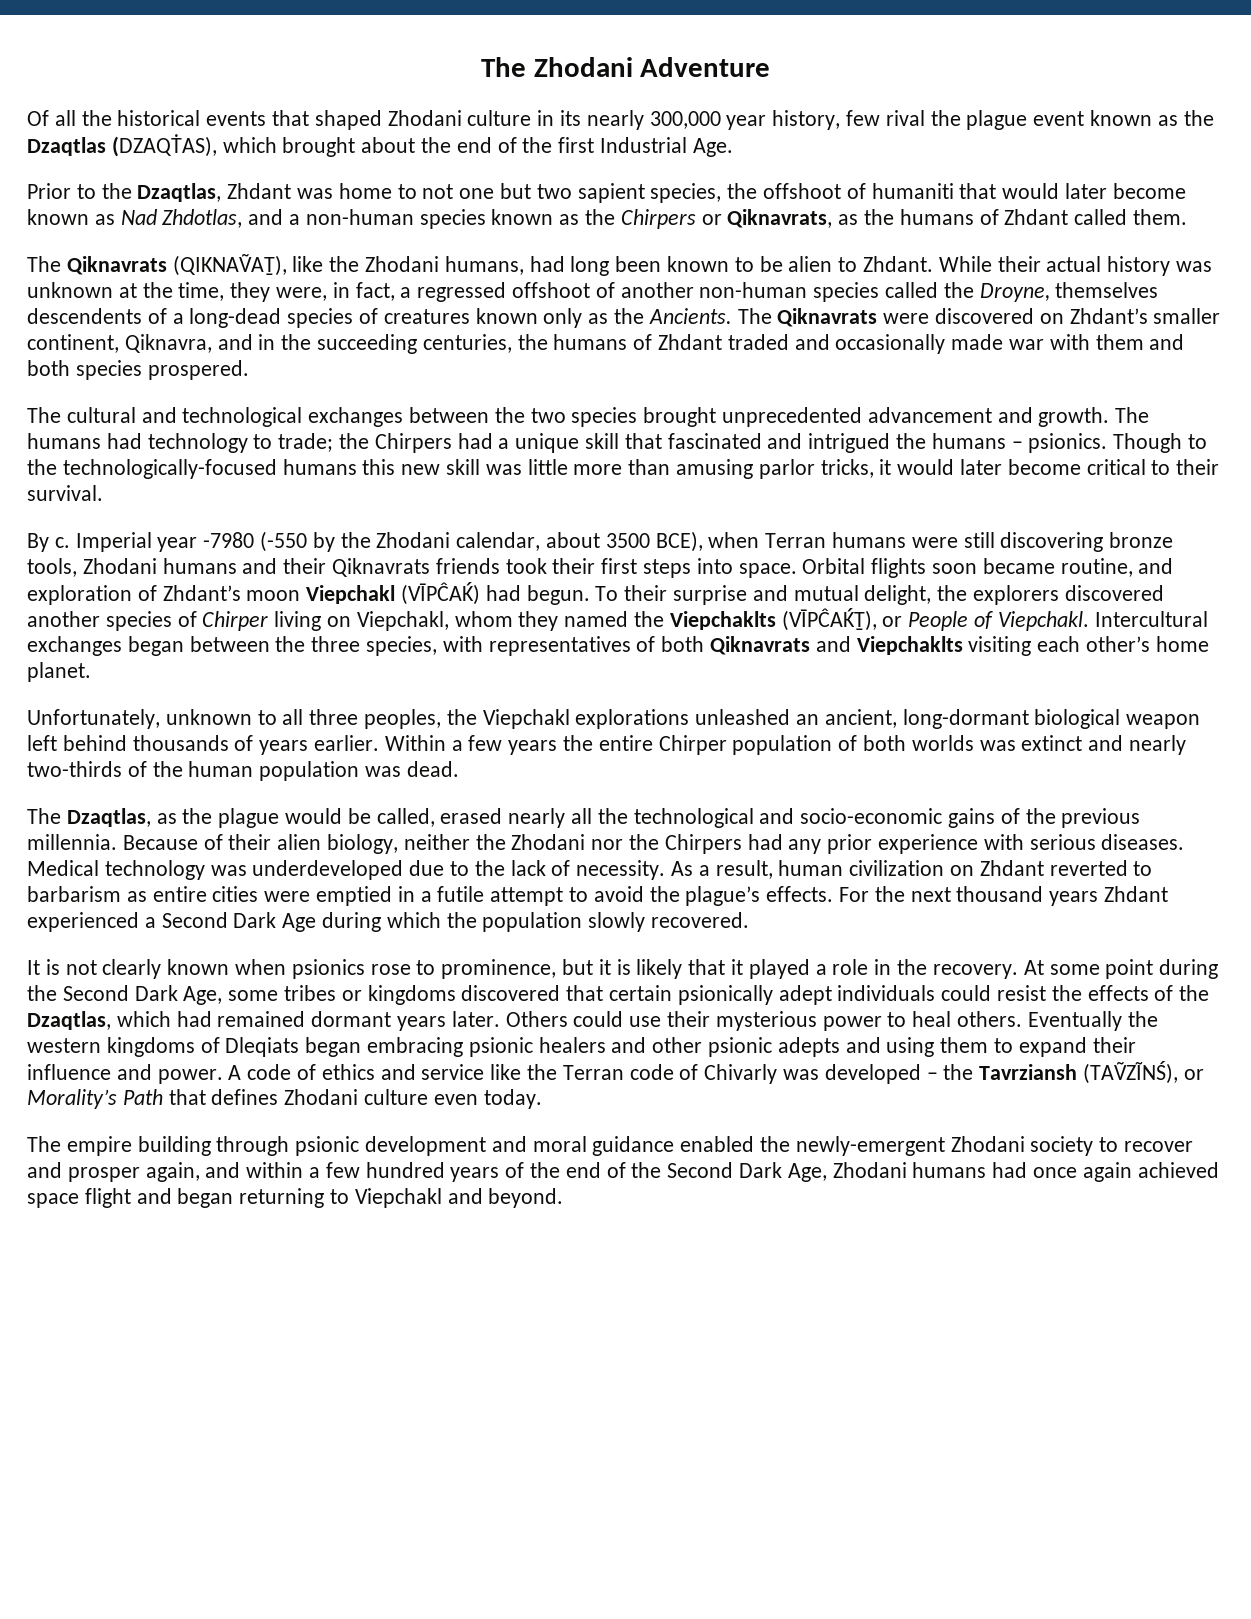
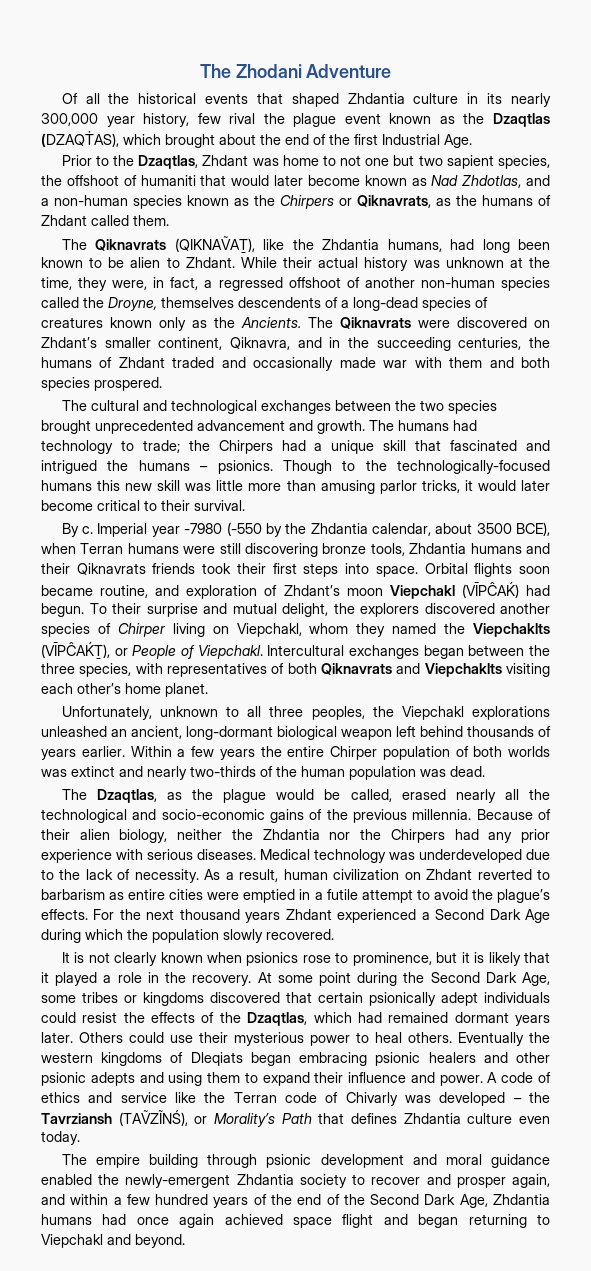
- Of all the historical events that shaped Zhodani culture in its nearly 300,000 year history, few rival the plague event known as the Dzaqtlas (DZAQṪAS), which brought about the end of the first Industrial Age.
+ Of all the historical events that shaped Zhdantia culture in its nearly 300,000 year history, few rival the plague event known as the Dzaqtlas (DZAQṪAS), which brought about the end of the first Industrial Age.
- The Qiknavrats (QIKNAṼAṮ), like the Zhodani humans, had long been known to be alien to Zhdant.
+ The Qiknavrats (QIKNAṼAṮ), like the Zhdantia humans, had long been known to be alien to Zhdant.
- Imperial year -7980 (-550 by the Zhodani calendar, about 3500 BCE), when Terran humans were still discovering bronze tools, Zhodani humans and their Qiknavrats friends took their first steps into space.
+ Imperial year -7980 (-550 by the Zhdantia calendar, about 3500 BCE), when Terran humans were still discovering bronze tools, Zhdantia humans and their Qiknavrats friends took their first steps into space.
- Because of their alien biology, neither the Zhodani nor the Chirpers had any prior experience with serious diseases.
+ Because of their alien biology, neither the Zhdantia nor the Chirpers had any prior experience with serious diseases.
- A code of ethics and service like the Terran code of Chivarly was developed – the Tavrziansh (TAṼZĨNŚ), or Morality’s Path that defines Zhodani culture even today.
+ A code of ethics and service like the Terran code of Chivarly was developed – the Tavrziansh (TAṼZĨNŚ), or Morality’s Path that defines Zhdantia culture even today.
- The empire building through psionic development and moral guidance enabled the newly-emergent Zhodani society to recover and prosper again, and within a few hundred years of the end of the Second Dark Age, Zhodani humans had once again achieved space flight and began returning to Viepchakl and beyond.
+ The empire building through psionic development and moral guidance enabled the newly-emergent Zhdantia society to recover and prosper again, and within a few hundred years of the end of the Second Dark Age, Zhdantia humans had once again achieved space flight and began returning to Viepchakl and beyond.

